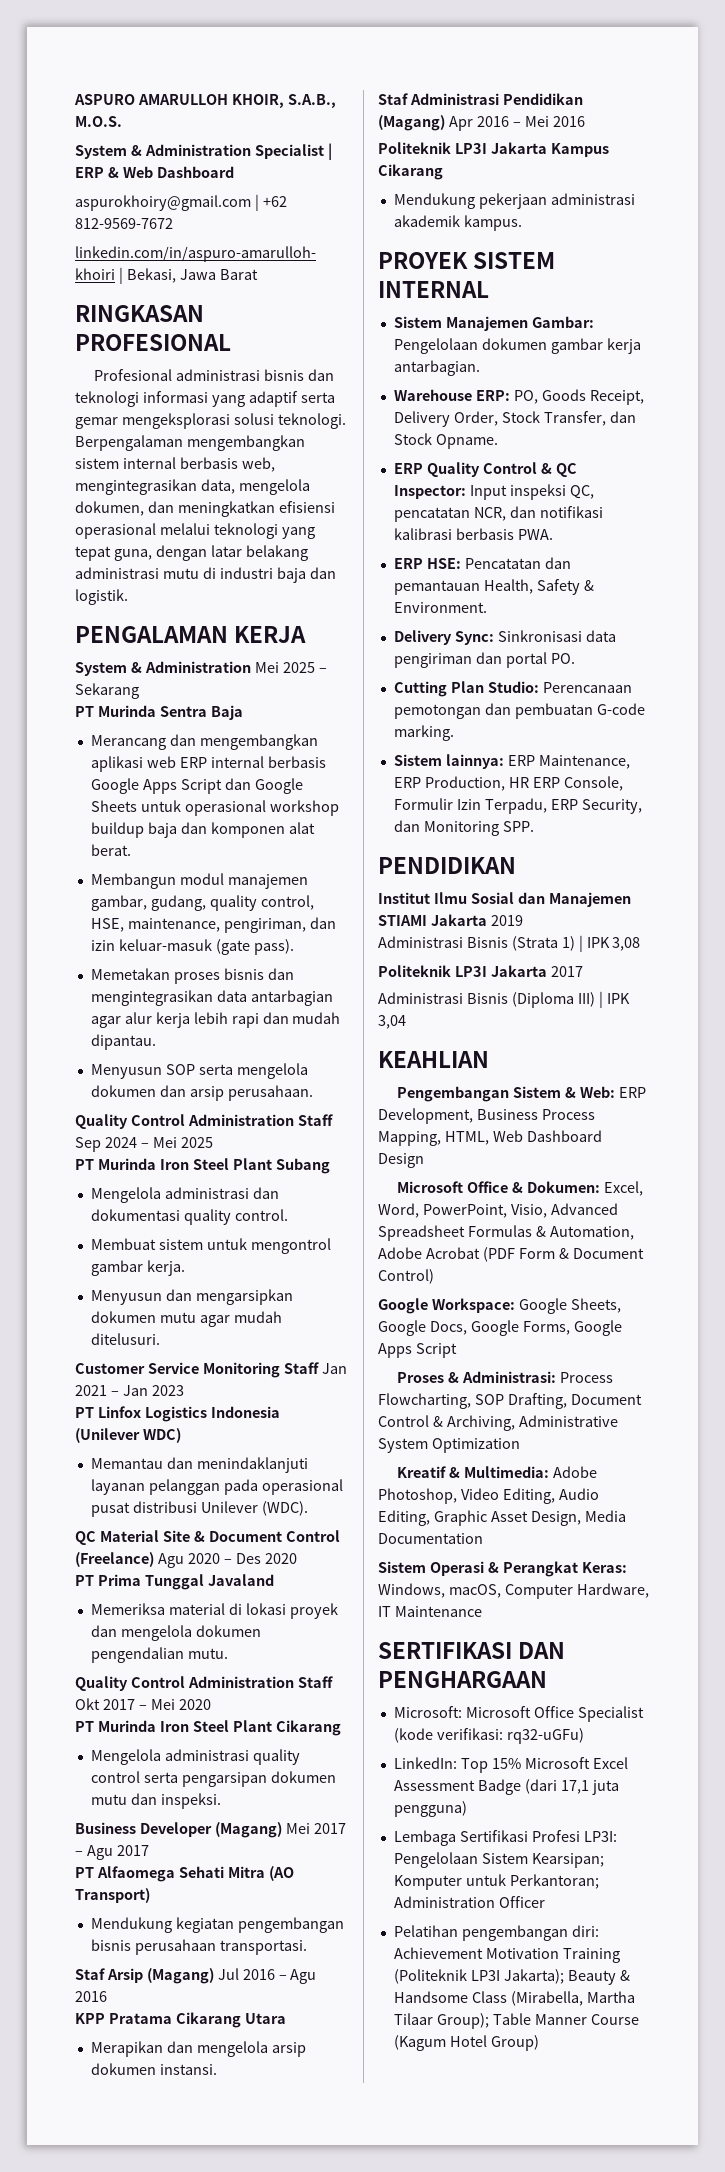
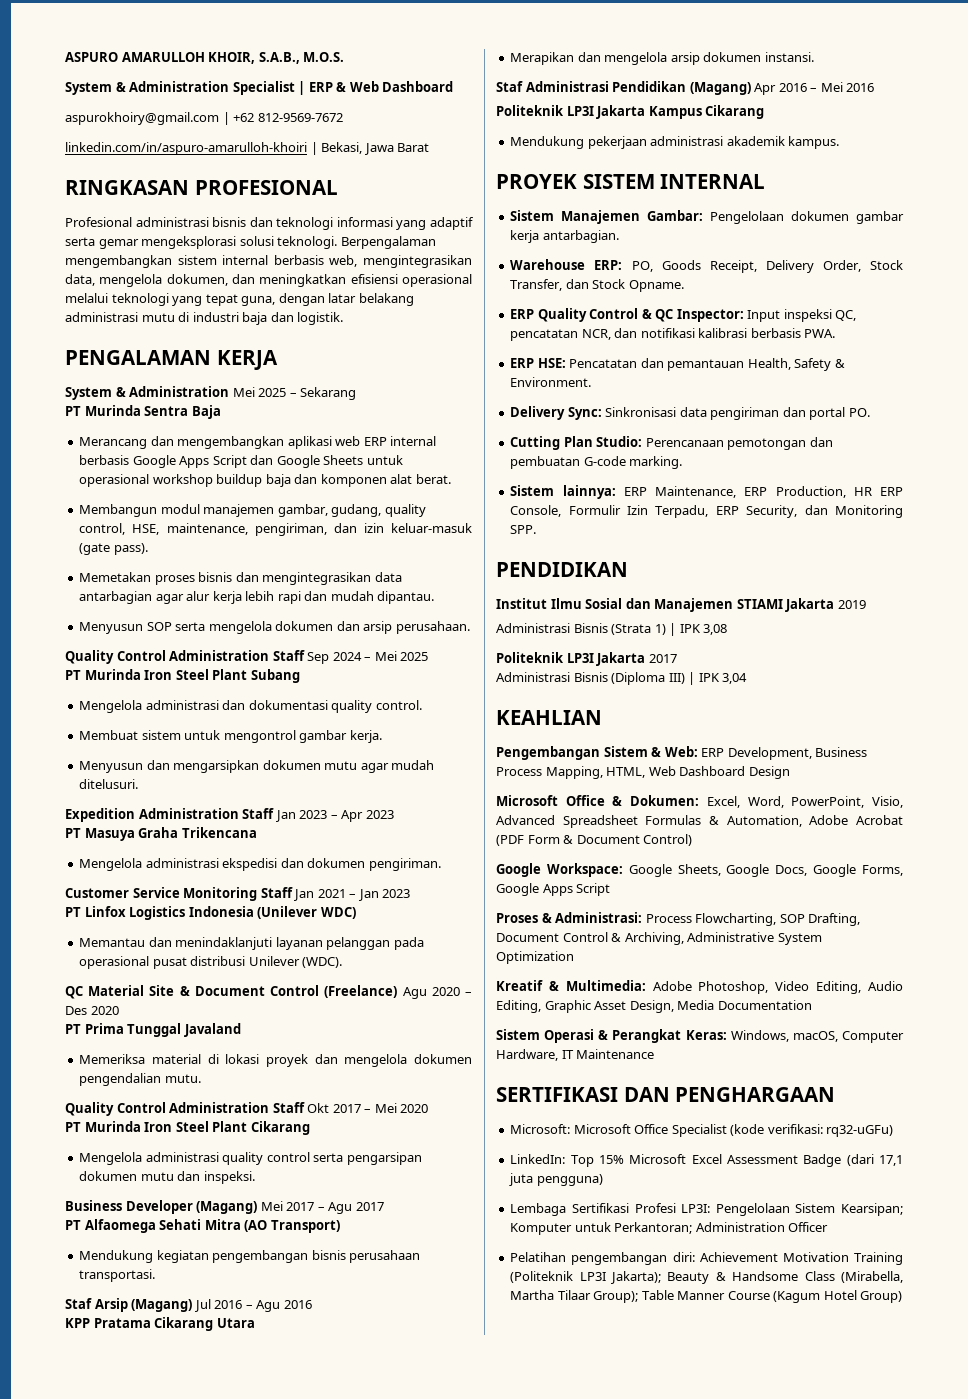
+ Expedition Administration Staff Jan 2023 – Apr 2023
+ PT Masuya Graha Trikencana
+ Mengelola administrasi ekspedisi dan dokumen pengiriman.

